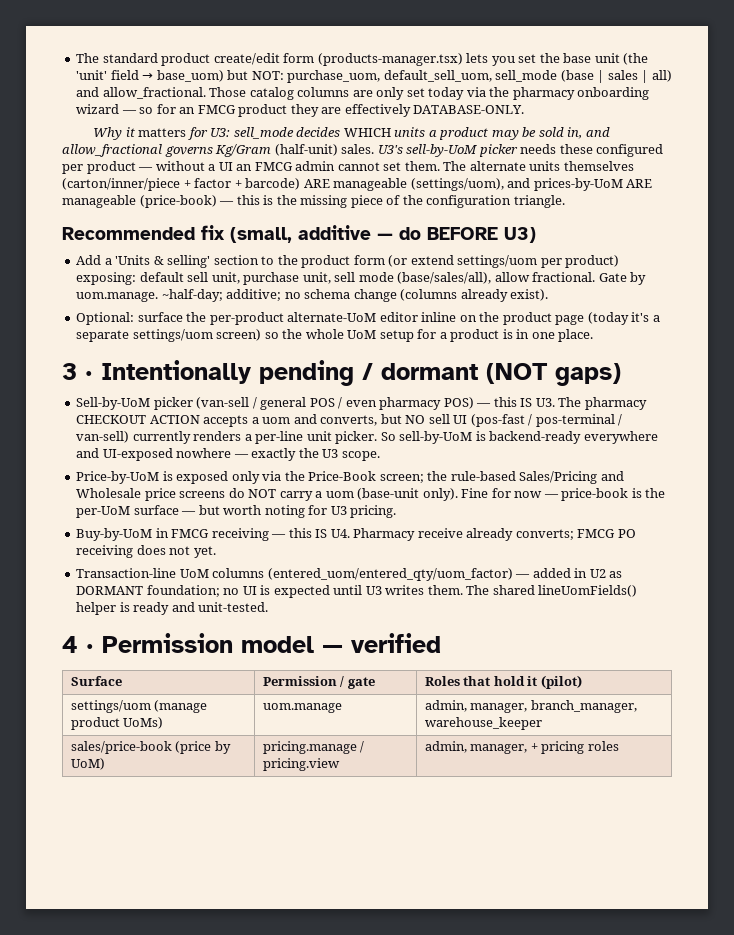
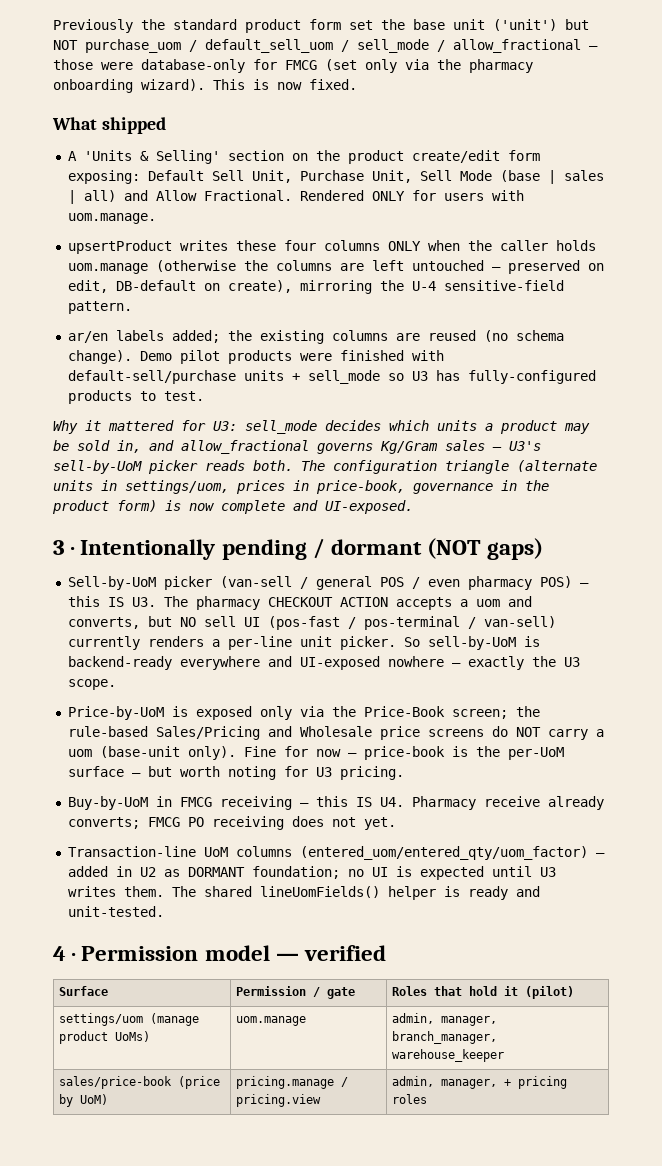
- The standard product create/edit form (products-manager.tsx) lets you set the base unit (the 'unit' field → base_uom) but NOT: purchase_uom, default_sell_uom, sell_mode (base | sales | all) and allow_fractional. Those catalog columns are only set today via the pharmacy onboarding wizard — so for an FMCG product they are effectively DATABASE-ONLY.
+ Previously the standard product form set the base unit ('unit') but NOT purchase_uom / default_sell_uom / sell_mode / allow_fractional — those were database-only for FMCG (set only via the pharmacy onboarding wizard). This is now fixed.
+ What shipped
+ A 'Units & Selling' section on the product create/edit form exposing: Default Sell Unit, Purchase Unit, Sell Mode (base | sales | all) and Allow Fractional. Rendered ONLY for users with uom.manage.
+ upsertProduct writes these four columns ONLY when the caller holds uom.manage (otherwise the columns are left untouched — preserved on edit, DB-default on create), mirroring the U-4 sensitive-field pattern.
+ ar/en labels added; the existing columns are reused (no schema change). Demo pilot products were finished with default-sell/purchase units + sell_mode so U3 has fully-configured products to test.
- Why it matters for U3: sell_mode decides WHICH units a product may be sold in, and allow_fractional governs Kg/Gram (half-unit) sales. U3's sell-by-UoM picker needs these configured per product — without a UI an FMCG admin cannot set them. The alternate units themselves (carton/inner/piece + factor + barcode) ARE manageable (settings/uom), and prices-by-UoM ARE manageable (price-book) — this is the missing piece of the configuration triangle.
- Recommended fix (small, additive — do BEFORE U3)
- Add a 'Units & selling' section to the product form (or extend settings/uom per product) exposing: default sell unit, purchase unit, sell mode (base/sales/all), allow fractional. Gate by uom.manage. ~half-day; additive; no schema change (columns already exist).
- Optional: surface the per-product alternate-UoM editor inline on the product page (today it's a separate settings/uom screen) so the whole UoM setup for a product is in one place.
+ Why it mattered for U3: sell_mode decides which units a product may be sold in, and allow_fractional governs Kg/Gram sales — U3's sell-by-UoM picker reads both. The configuration triangle (alternate units in settings/uom, prices in price-book, governance in the product form) is now complete and UI-exposed.

